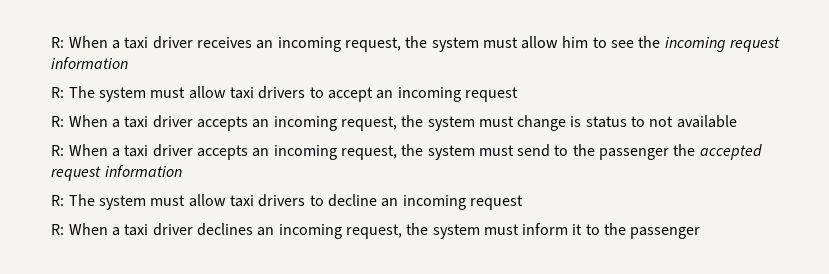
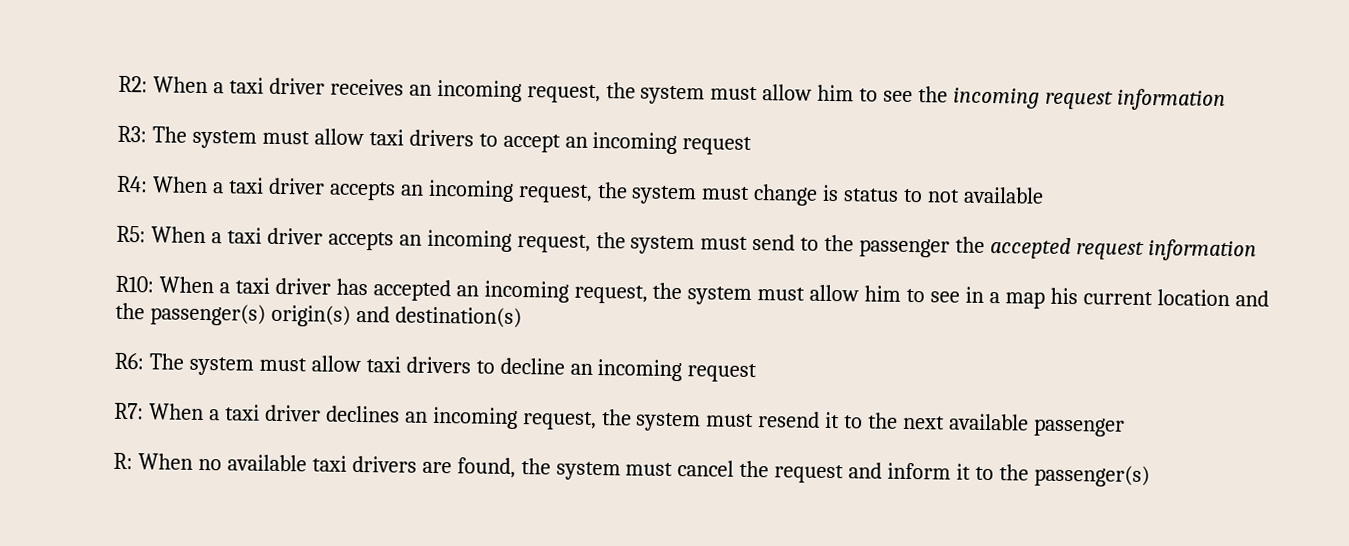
- R: When a taxi driver receives an incoming request, the system must allow him to see the incoming request information
+ R2: When a taxi driver receives an incoming request, the system must allow him to see the incoming request information
- R: The system must allow taxi drivers to accept an incoming request
+ R3: The system must allow taxi drivers to accept an incoming request
- R: When a taxi driver accepts an incoming request, the system must change is status to not available
+ R4: When a taxi driver accepts an incoming request, the system must change is status to not available
- R: When a taxi driver accepts an incoming request, the system must send to the passenger the accepted request information
+ R5: When a taxi driver accepts an incoming request, the system must send to the passenger the accepted request information
- R: The system must allow taxi drivers to decline an incoming request
+ R10: When a taxi driver has accepted an incoming request, the system must allow him to see in a map his current location and the passenger(s) origin(s) and destination(s)
+ R6: The system must allow taxi drivers to decline an incoming request
- R: When a taxi driver declines an incoming request, the system must inform it to the passenger
+ R7: When a taxi driver declines an incoming request, the system must resend it to the next available passenger
+ R: When no available taxi drivers are found, the system must cancel the request and inform it to the passenger(s)

